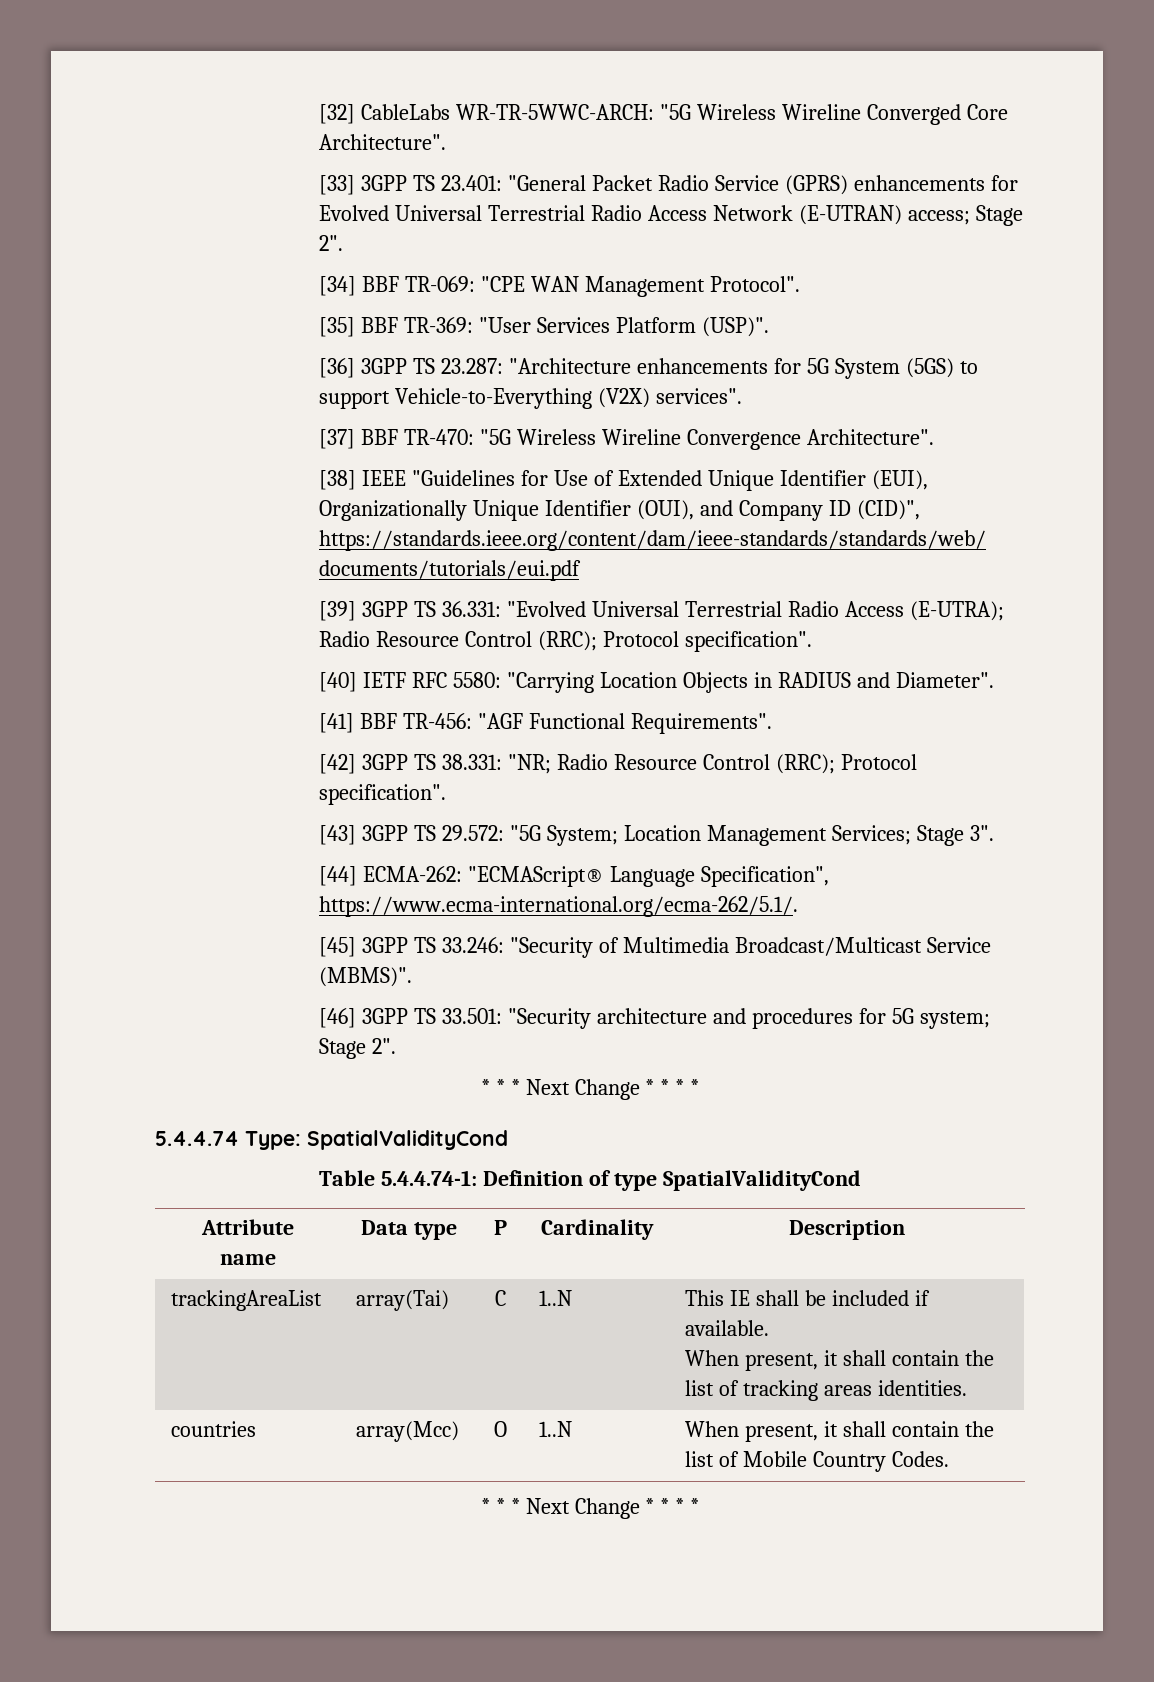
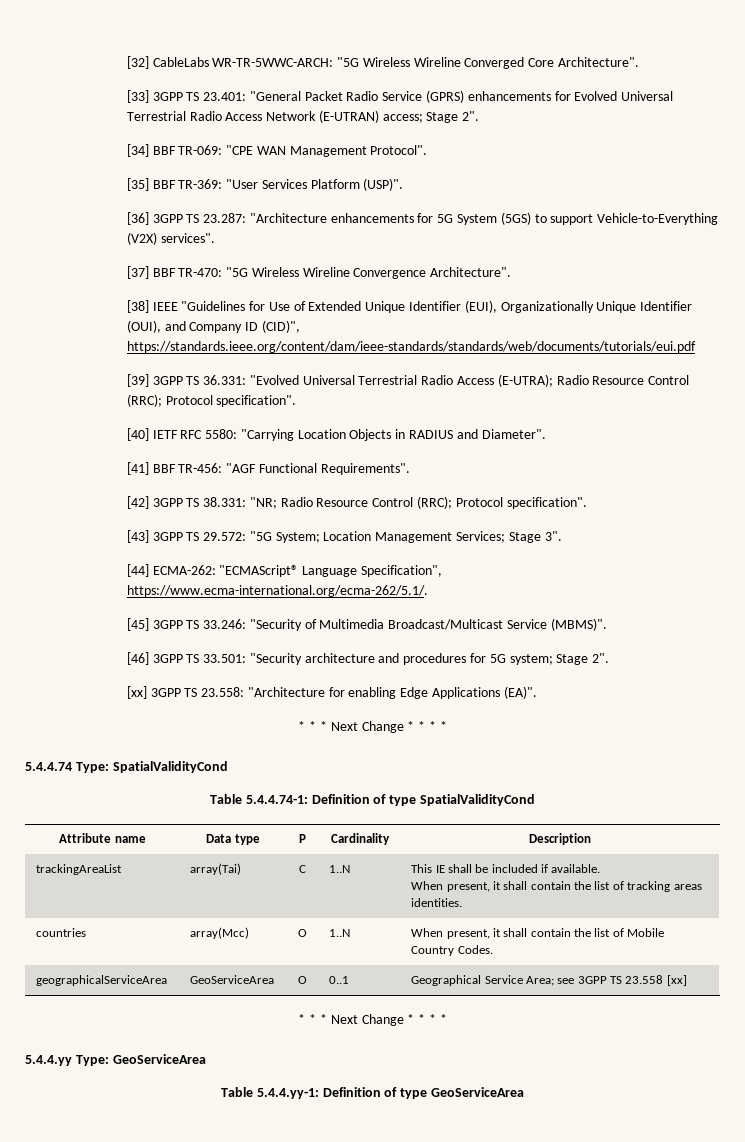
+ [xx] 3GPP TS 23.558: "Architecture for enabling Edge Applications (EA)".
  countries | array(Mcc) | O | 1..N | When present, it shall contain the list of Mobile Country Codes.
+ geographicalServiceArea | GeoServiceArea | O | 0..1 | Geographical Service Area; see 3GPP TS 23.558 [xx]
  * * * Next Change * * * *
+ 5.4.4.yy Type: GeoServiceArea
+ Table 5.4.4.yy-1: Definition of type GeoServiceArea

